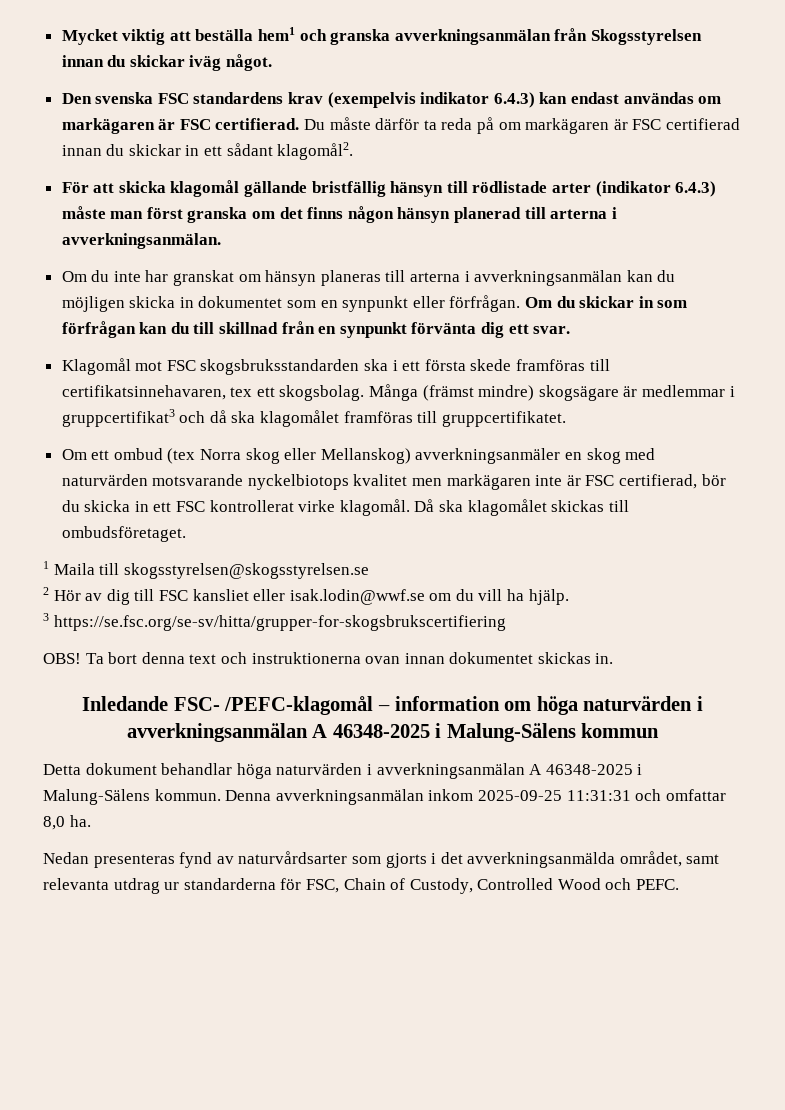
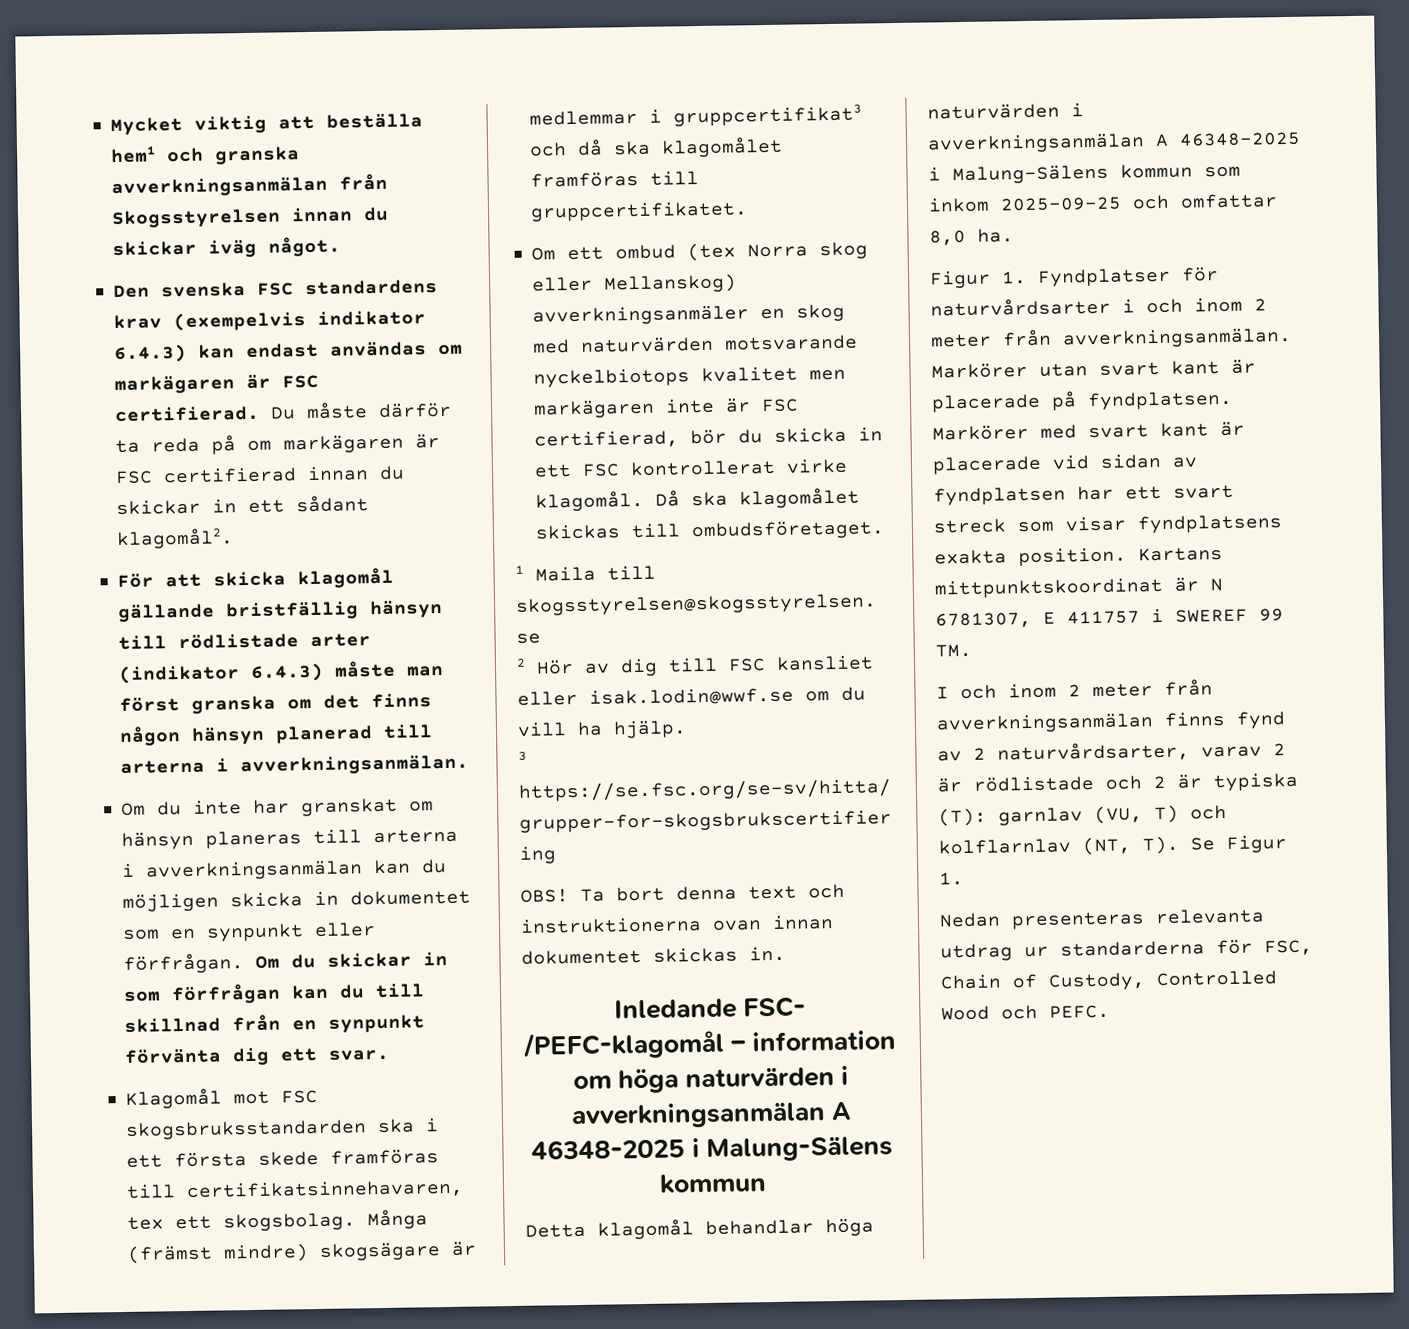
- Detta dokument behandlar höga naturvärden i avverkningsanmälan A 46348-2025 i Malung-Sälens kommun. Denna avverkningsanmälan inkom 2025-09-25 11:31:31 och omfattar 8,0 ha.
+ Detta klagomål behandlar höga naturvärden i avverkningsanmälan A 46348-2025 i Malung-Sälens kommun som inkom 2025-09-25 och omfattar 8,0 ha.
- Nedan presenteras fynd av naturvårdsarter som gjorts i det avverkningsanmälda området, samt relevanta utdrag ur standarderna för FSC, Chain of Custody, Controlled Wood och PEFC.
+ Figur 1. Fyndplatser för naturvårdsarter i och inom 2 meter från avverkningsanmälan. Markörer utan svart kant är placerade på fyndplatsen. Markörer med svart kant är placerade vid sidan av fyndplatsen har ett svart streck som visar fyndplatsens exakta position. Kartans mittpunktskoordinat är N 6781307, E 411757 i SWEREF 99 TM.
+ I och inom 2 meter från avverkningsanmälan finns fynd av 2 naturvårdsarter, varav 2 är rödlistade och 2 är typiska (T): garnlav (VU, T) och kolflarnlav (NT, T). Se Figur 1.
+ Nedan presenteras relevanta utdrag ur standarderna för FSC, Chain of Custody, Controlled Wood och PEFC.

